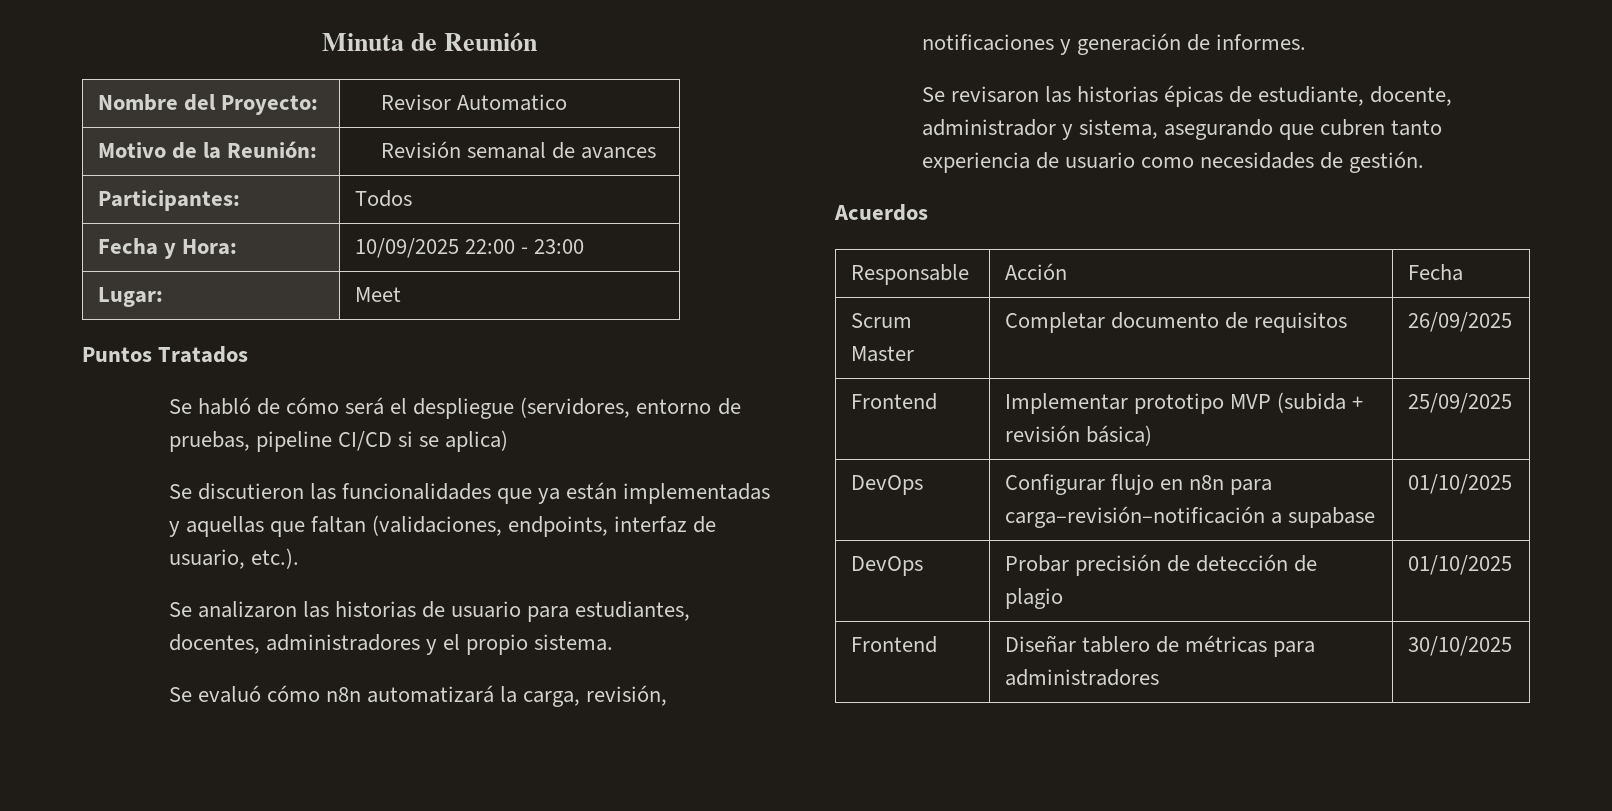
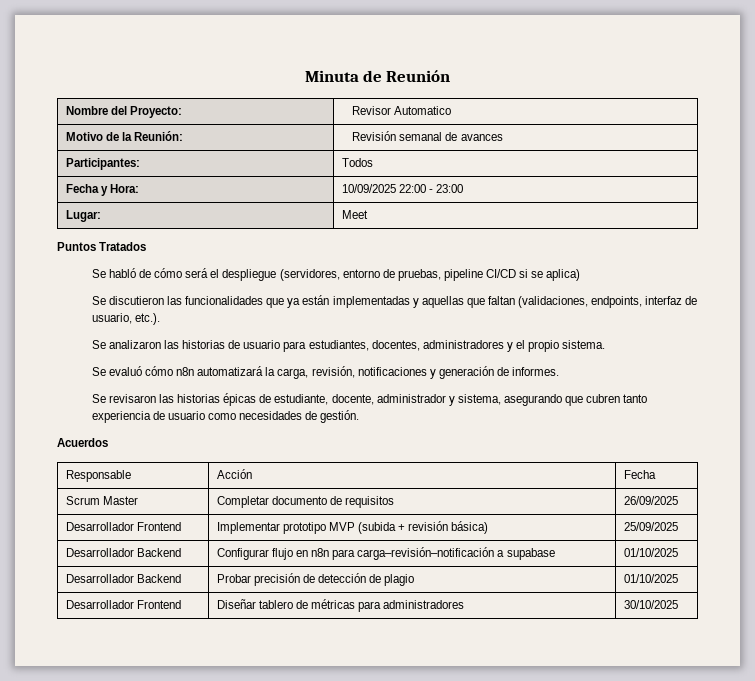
- Frontend | Implementar prototipo MVP (subida + revisión básica) | 25/09/2025
+ Desarrollador Frontend | Implementar prototipo MVP (subida + revisión básica) | 25/09/2025
- DevOps | Configurar flujo en n8n para carga–revisión–notificación a supabase | 01/10/2025
+ Desarrollador Backend | Configurar flujo en n8n para carga–revisión–notificación a supabase | 01/10/2025
- DevOps | Probar precisión de detección de plagio | 01/10/2025
+ Desarrollador Backend | Probar precisión de detección de plagio | 01/10/2025
- Frontend | Diseñar tablero de métricas para administradores | 30/10/2025
+ Desarrollador Frontend | Diseñar tablero de métricas para administradores | 30/10/2025

